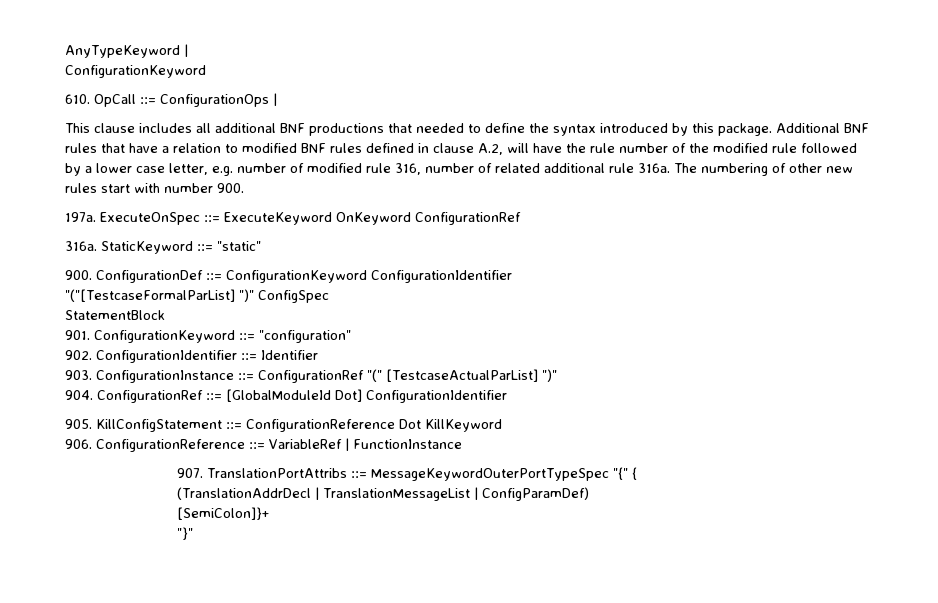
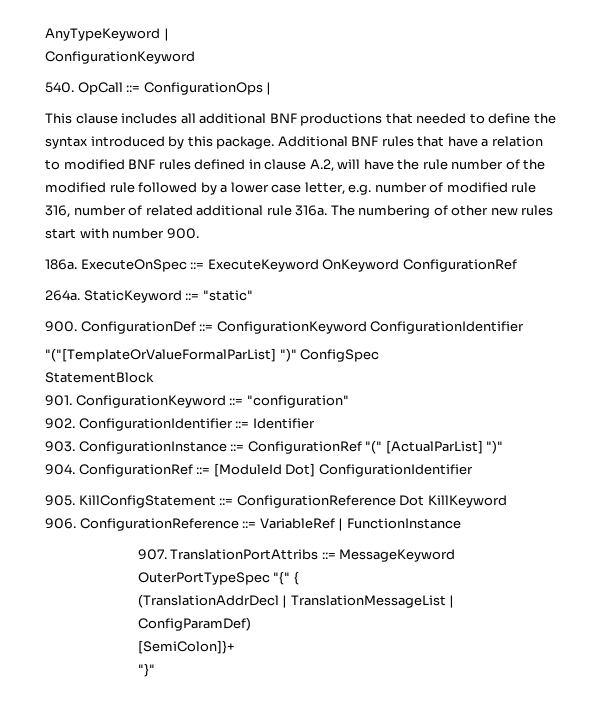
- 610. OpCall ::= ConfigurationOps |
+ 540. OpCall ::= ConfigurationOps |
- 197a.
+ 186a.
  ExecuteOnSpec ::= ExecuteKeyword OnKeyword ConfigurationRef
- 316a.
+ 264a.
- "("[TestcaseFormalParList] ")" ConfigSpec
+ "("[TemplateOrValueFormalParList] ")" ConfigSpec
- 903. ConfigurationInstance ::= ConfigurationRef "(" [TestcaseActualParList] ")"
+ 903. ConfigurationInstance ::= ConfigurationRef "(" [ActualParList] ")"
- 904. ConfigurationRef ::= [GlobalModuleId Dot] ConfigurationIdentifier
+ 904. ConfigurationRef ::= [ModuleId Dot] ConfigurationIdentifier
- 907. TranslationPortAttribs ::= MessageKeywordOuterPortTypeSpec "{" {
+ 907. TranslationPortAttribs ::= MessageKeyword OuterPortTypeSpec "{" {

